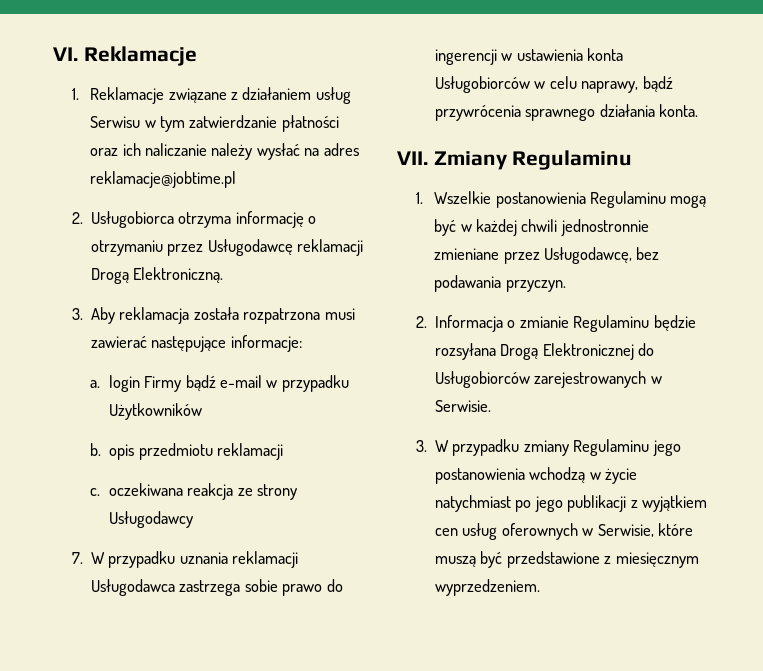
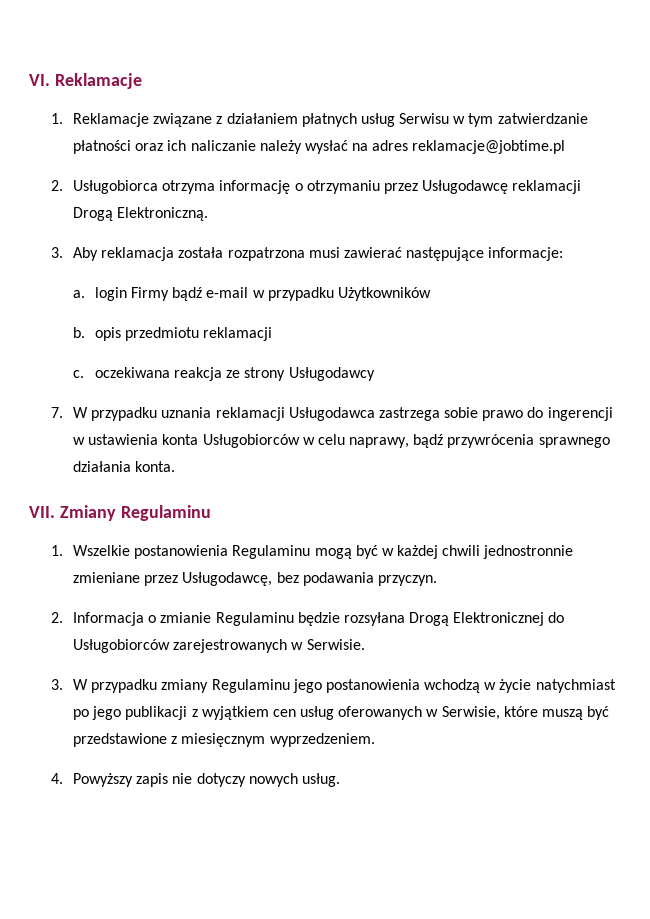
- 1. Reklamacje związane z działaniem usług Serwisu w tym zatwierdzanie płatności oraz ich naliczanie należy wysłać na adres reklamacje@jobtime.pl
+ 1. Reklamacje związane z działaniem płatnych usług Serwisu w tym zatwierdzanie płatności oraz ich naliczanie należy wysłać na adres reklamacje@jobtime.pl
- 3. W przypadku zmiany Regulaminu jego postanowienia wchodzą w życie natychmiast po jego publikacji z wyjątkiem cen usług oferownych w Serwisie, które muszą być przedstawione z miesięcznym wyprzedzeniem.
+ 3. W przypadku zmiany Regulaminu jego postanowienia wchodzą w życie natychmiast po jego publikacji z wyjątkiem cen usług oferowanych w Serwisie, które muszą być przedstawione z miesięcznym wyprzedzeniem.
+ 4. Powyższy zapis nie dotyczy nowych usług.

